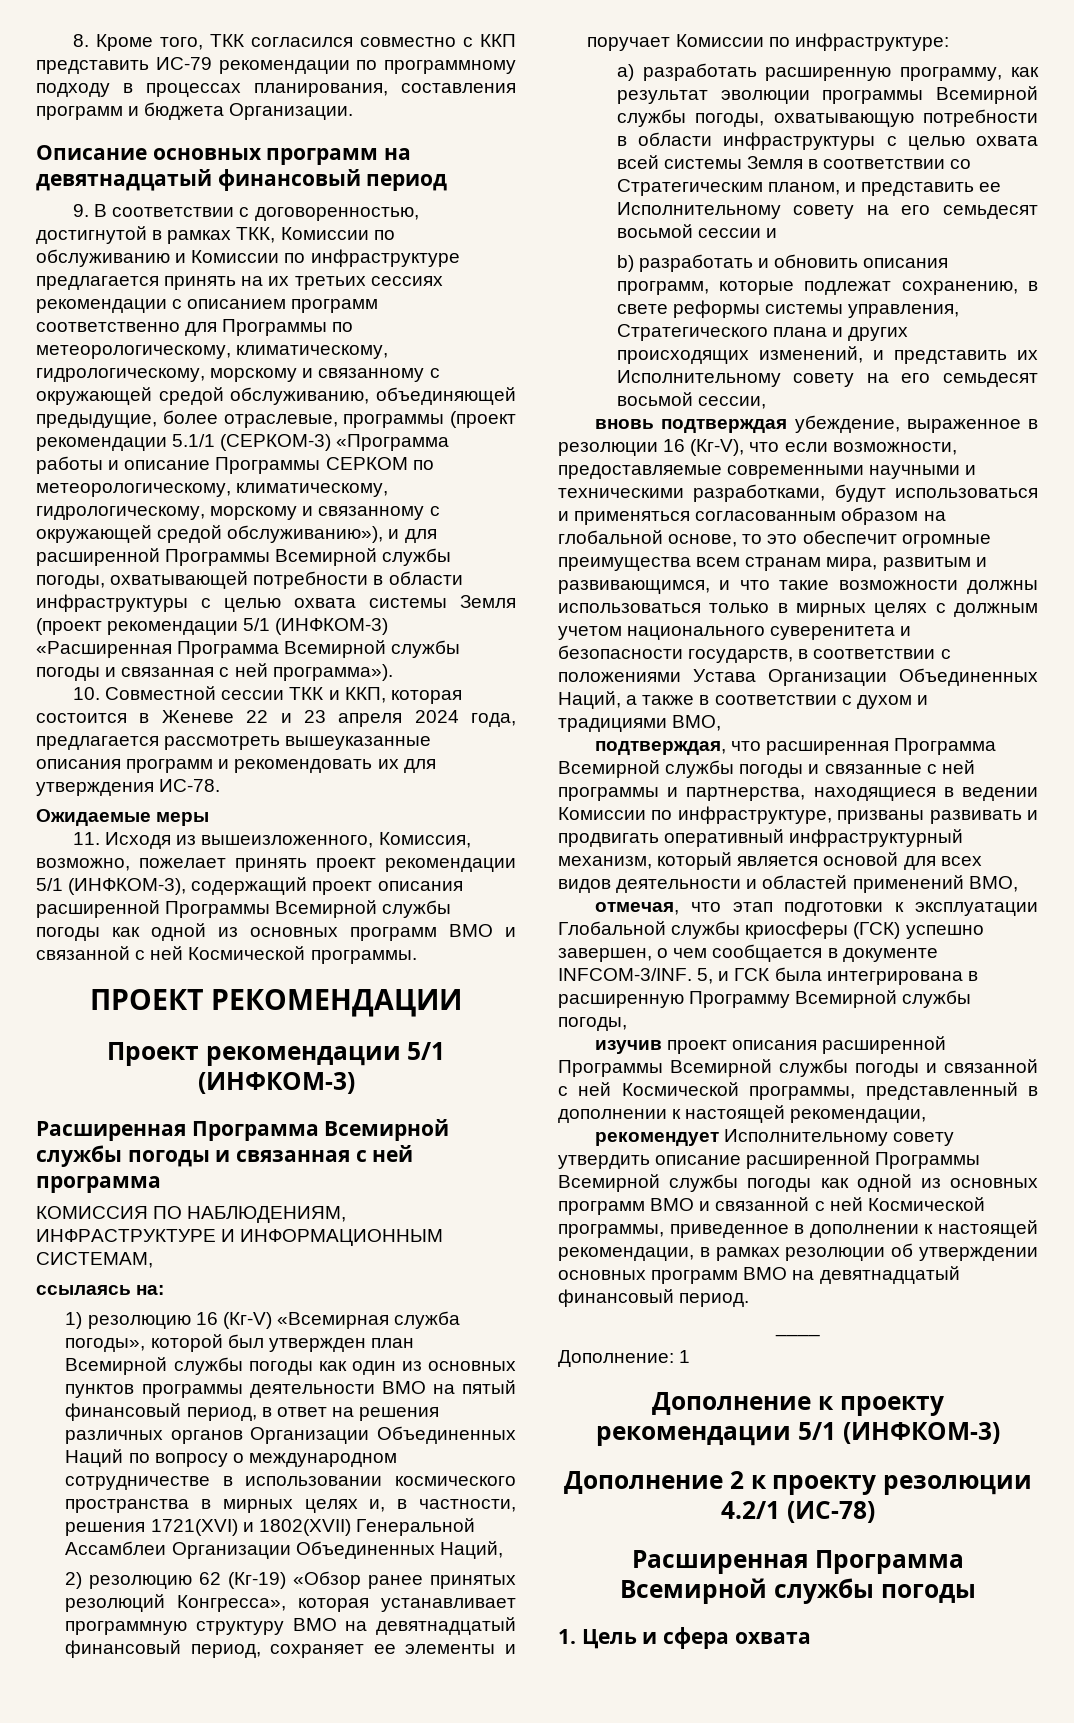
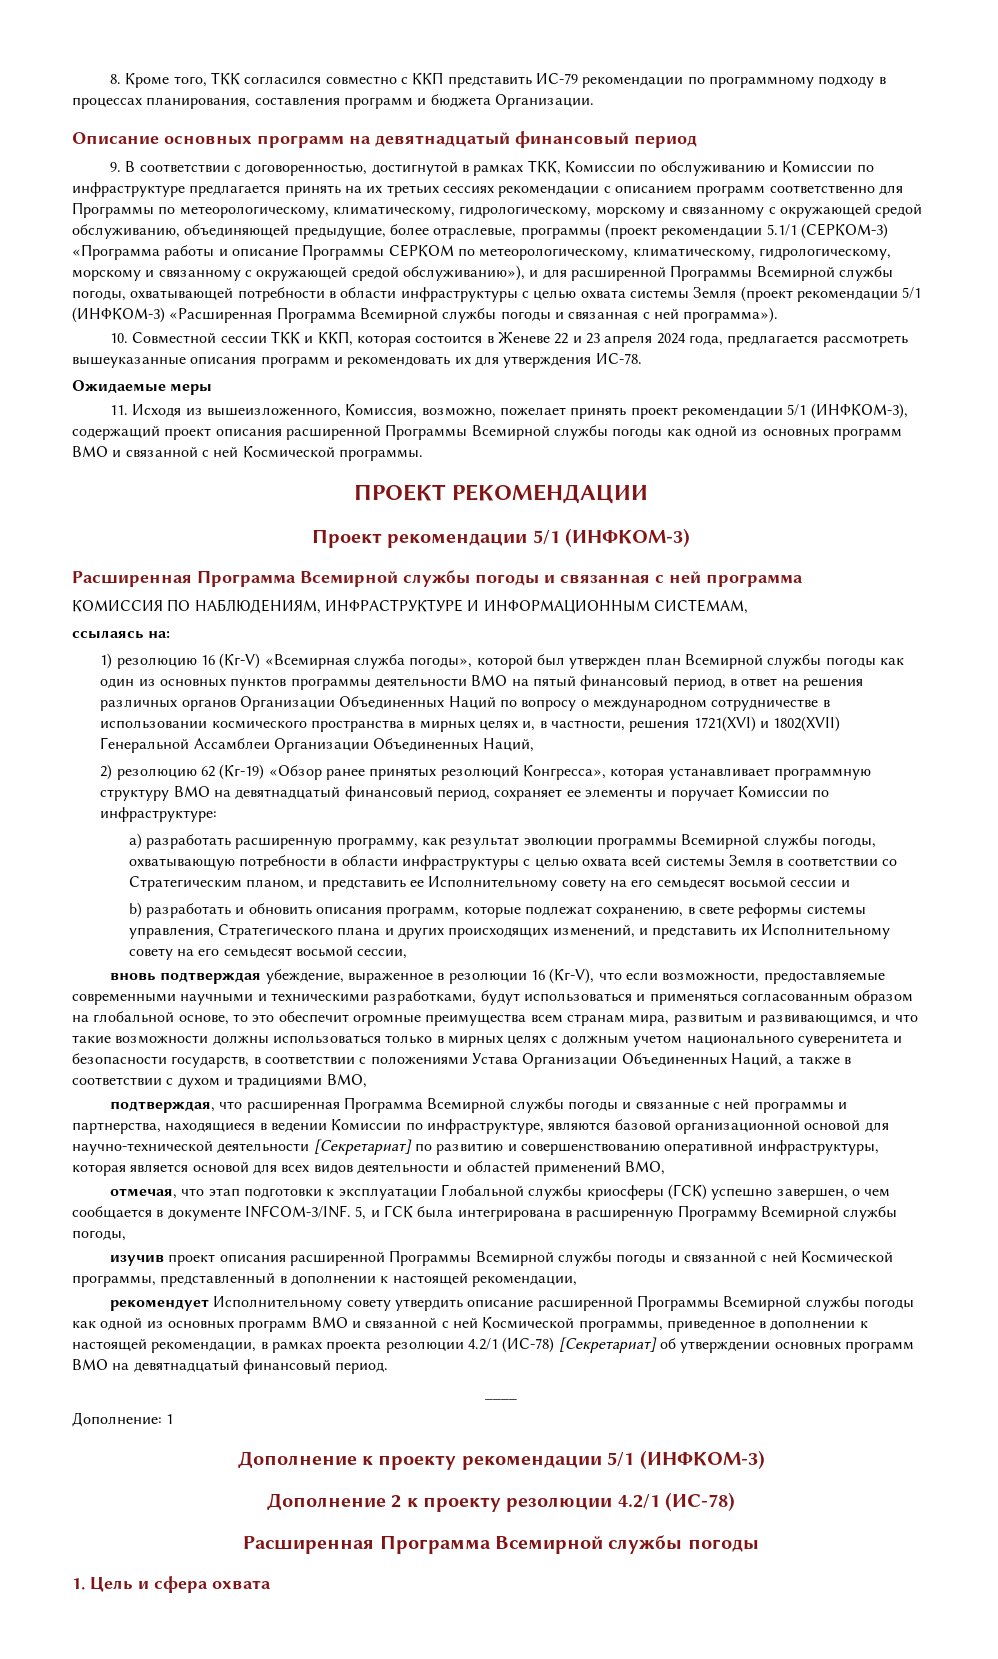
- подтверждая, что расширенная Программа Всемирной службы погоды и связанные с ней программы и партнерства, находящиеся в ведении Комиссии по инфраструктуре, призваны развивать и продвигать оперативный инфраструктурный механизм, который является основой для всех видов деятельности и областей применений ВМО,
+ подтверждая, что расширенная Программа Всемирной службы погоды и связанные с ней программы и партнерства, находящиеся в ведении Комиссии по инфраструктуре, являются базовой организационной основой для научно-технической деятельности [Секретариат] по развитию и совершенствованию оперативной инфраструктуры, которая является основой для всех видов деятельности и областей применений ВМО,
- рекомендует Исполнительному совету утвердить описание расширенной Программы Всемирной службы погоды как одной из основных программ ВМО и связанной с ней Космической программы, приведенное в дополнении к настоящей рекомендации, в рамках резолюции об утверждении основных программ ВМО на девятнадцатый финансовый период.
+ рекомендует Исполнительному совету утвердить описание расширенной Программы Всемирной службы погоды как одной из основных программ ВМО и связанной с ней Космической программы, приведенное в дополнении к настоящей рекомендации, в рамках проекта резолюции 4.2/1 (ИС-78) [Секретариат] об утверждении основных программ ВМО на девятнадцатый финансовый период.

